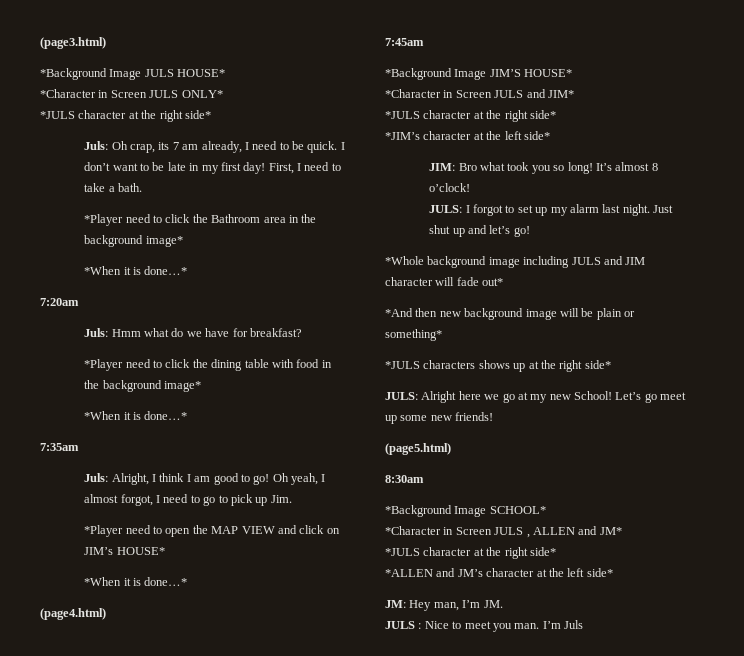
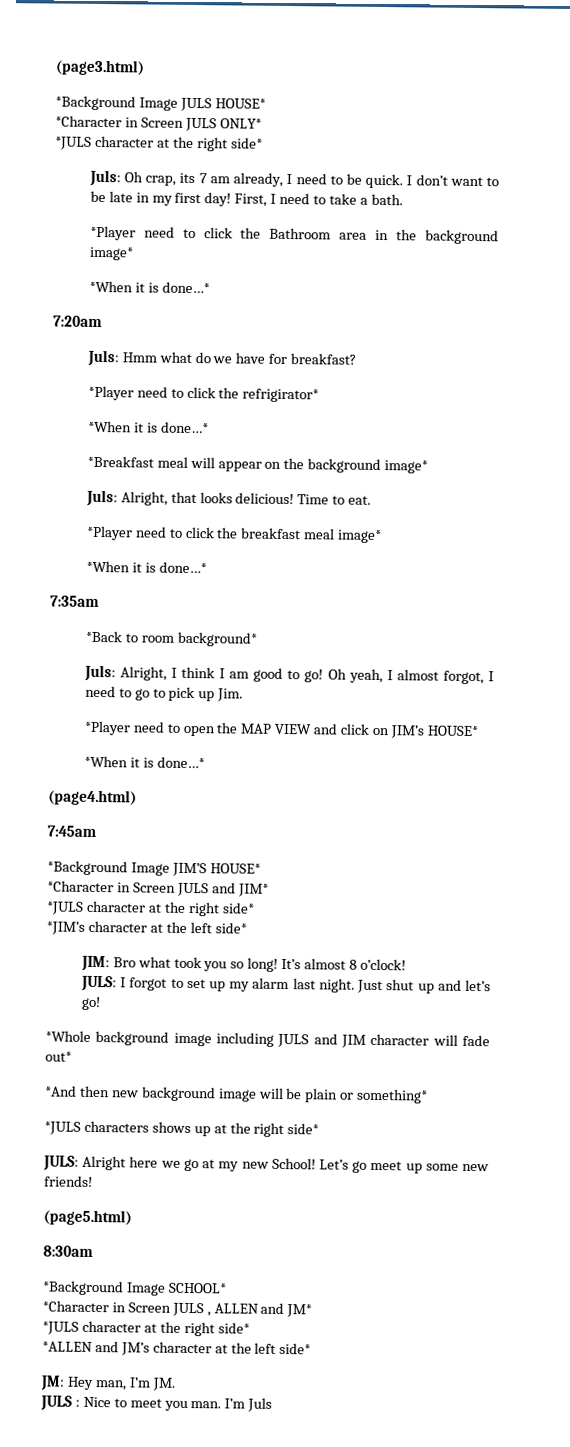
- *Player need to click the dining table with food in the background image*
+ *Player need to click the refrigirator*
+ *When it is done…*
+ *Breakfast meal will appear on the background image*
+ Juls: Alright, that looks delicious! Time to eat.
+ *Player need to click the breakfast meal image*
+ *Back to room background*

